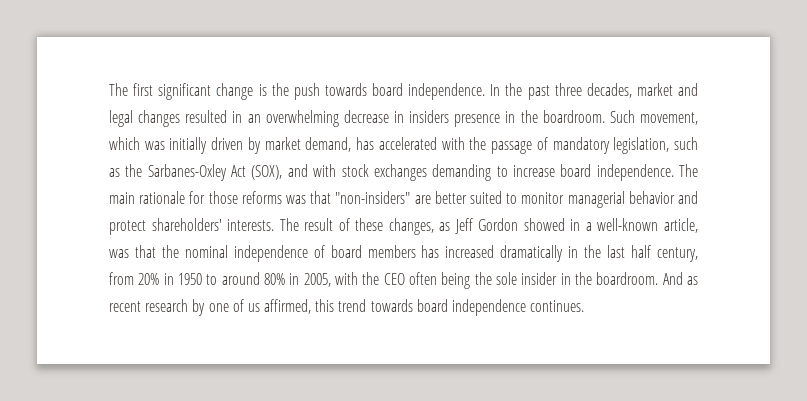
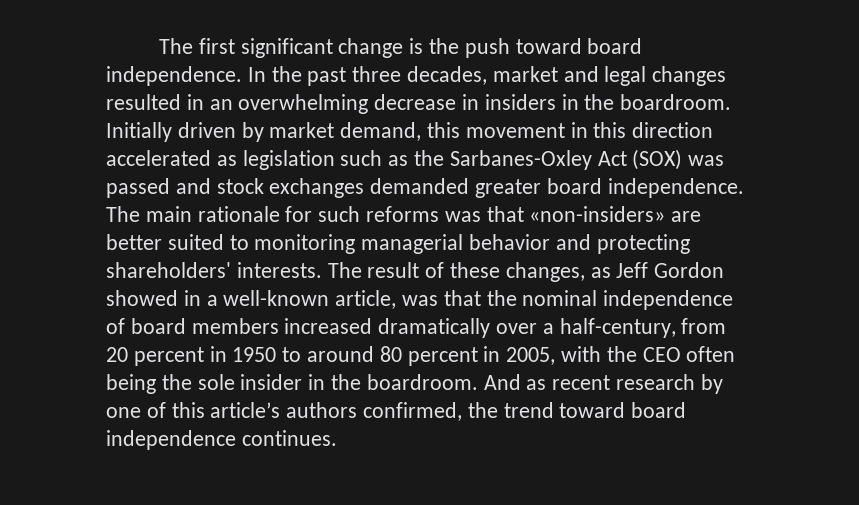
- The first significant change is the push towards board independence.
+ The first significant change is the push toward board independence.
- In the past three decades, market and legal changes resulted in an overwhelming decrease in insiders presence in the boardroom. Such movement, which was initially driven by market demand, has accelerated with the passage of mandatory legislation, such as the Sarbanes-Oxley Act (SOX), and with stock exchanges demanding to increase board independence.
+ In the past three decades, market and legal changes resulted in an overwhelming decrease in insiders in the boardroom. Initially driven by market demand, this movement in this direction accelerated as legislation such as the Sarbanes-Oxley Act (SOX) was passed and stock exchanges demanded greater board independence.
- The main rationale for those reforms was that "non-insiders" are better suited to monitor managerial behavior and protect shareholders' interests.
+ The main rationale for such reforms was that «non-insiders» are better suited to monitoring managerial behavior and protecting shareholders' interests.
- The result of these changes, as Jeff Gordon showed in a well-known article, was that the nominal independence of board members has increased dramatically in the last half century, from 20% in 1950 to around 80% in 2005, with the CEO often being the sole insider in the boardroom.
+ The result of these changes, as Jeff Gordon showed in a well-known article, was that the nominal independence of board members increased dramatically over a half-century, from 20 percent in 1950 to around 80 percent in 2005, with the CEO often being the sole insider in the boardroom.
- And as recent research by one of us affirmed, this trend towards board independence continues.
+ And as recent research by one of this article’s authors confirmed, the trend toward board independence continues.

